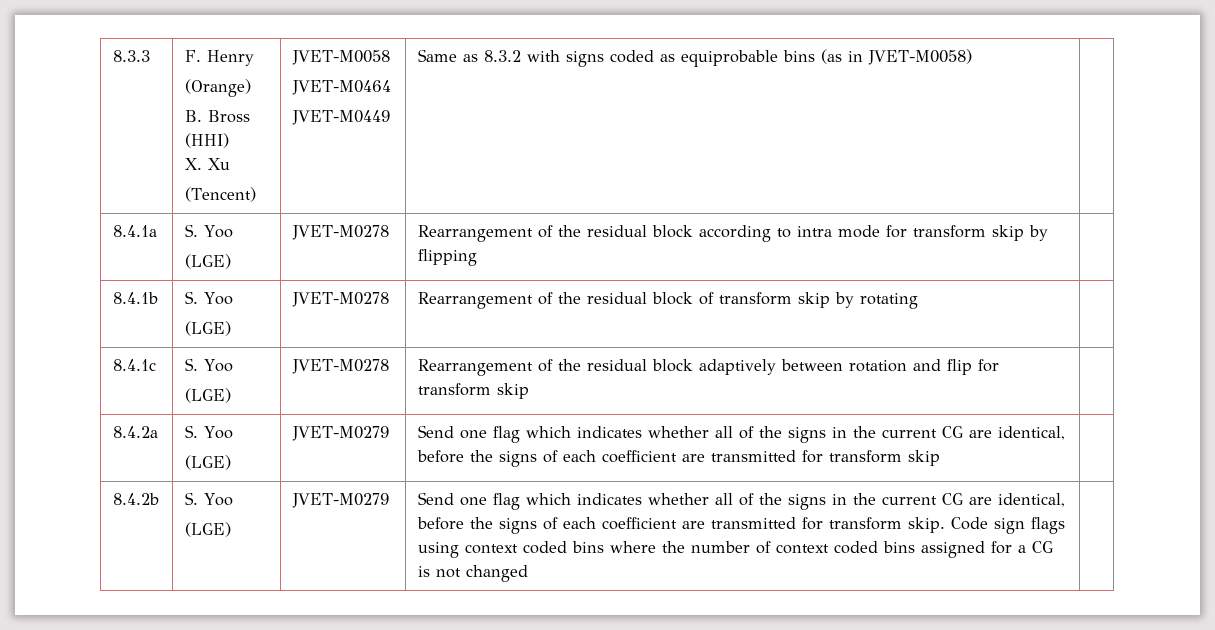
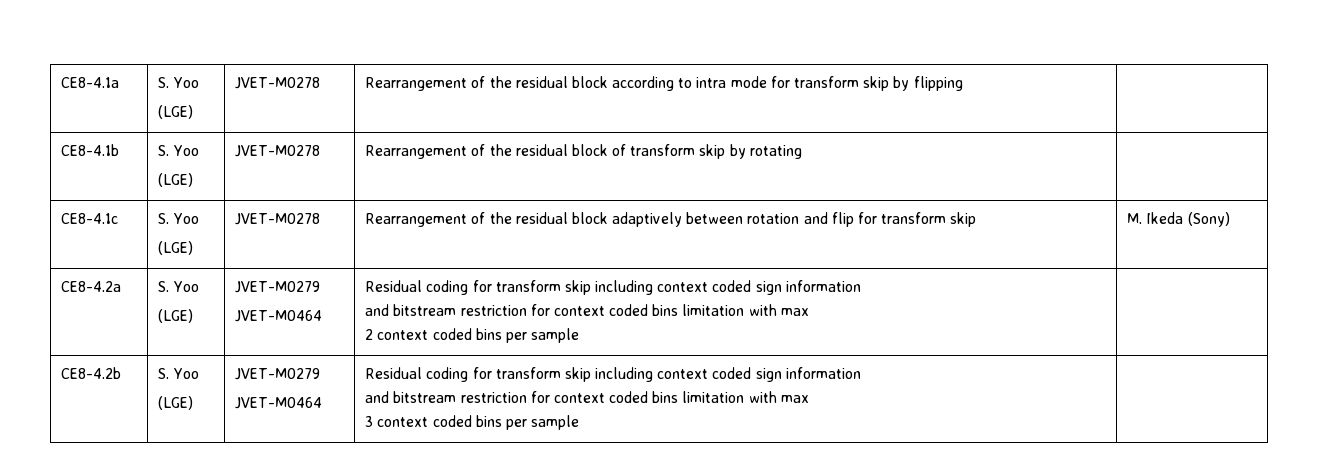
- 8.3.3 | F. Henry
- (Orange)
- B. Bross (HHI)
- X. Xu
- (Tencent) | JVET-M0058
- JVET-M0464
- JVET-M0449 | Same as 8.3.2 with signs coded as equiprobable bins (as in JVET-M0058) |
- 8.4.1a | S. Yoo
+ CE8-4.1a | S. Yoo
- 8.4.1b | S. Yoo
+ CE8-4.1b | S. Yoo
- 8.4.1c | S. Yoo
- (LGE) | JVET-M0278 | Rearrangement of the residual block adaptively between rotation and flip for transform skip |
- 8.4.2a | S. Yoo
- (LGE) | JVET-M0279 | Send one flag which indicates whether all of the signs in the current CG are identical, before the signs of each coefficient are transmitted for transform skip |
- 8.4.2b | S. Yoo
- (LGE) | JVET-M0279 | Send one flag which indicates whether all of the signs in the current CG are identical, before the signs of each coefficient are transmitted for transform skip. Code sign flags using context coded bins where the number of context coded bins assigned for a CG is not changed
+ CE8-4.1c | S. Yoo
+ (LGE) | JVET-M0278 | Rearrangement of the residual block adaptively between rotation and flip for transform skip | M. Ikeda (Sony)
+ CE8-4.2a | S. Yoo
+ (LGE) | JVET-M0279
+ JVET-M0464 | Residual coding for transform skip including context coded sign information
+ and bitstream restriction for context coded bins limitation with max
+ 2 context coded bins per sample |
+ CE8-4.2b | S. Yoo
+ (LGE) | JVET-M0279
+ JVET-M0464 | Residual coding for transform skip including context coded sign information
+ and bitstream restriction for context coded bins limitation with max
+ 3 context coded bins per sample |

